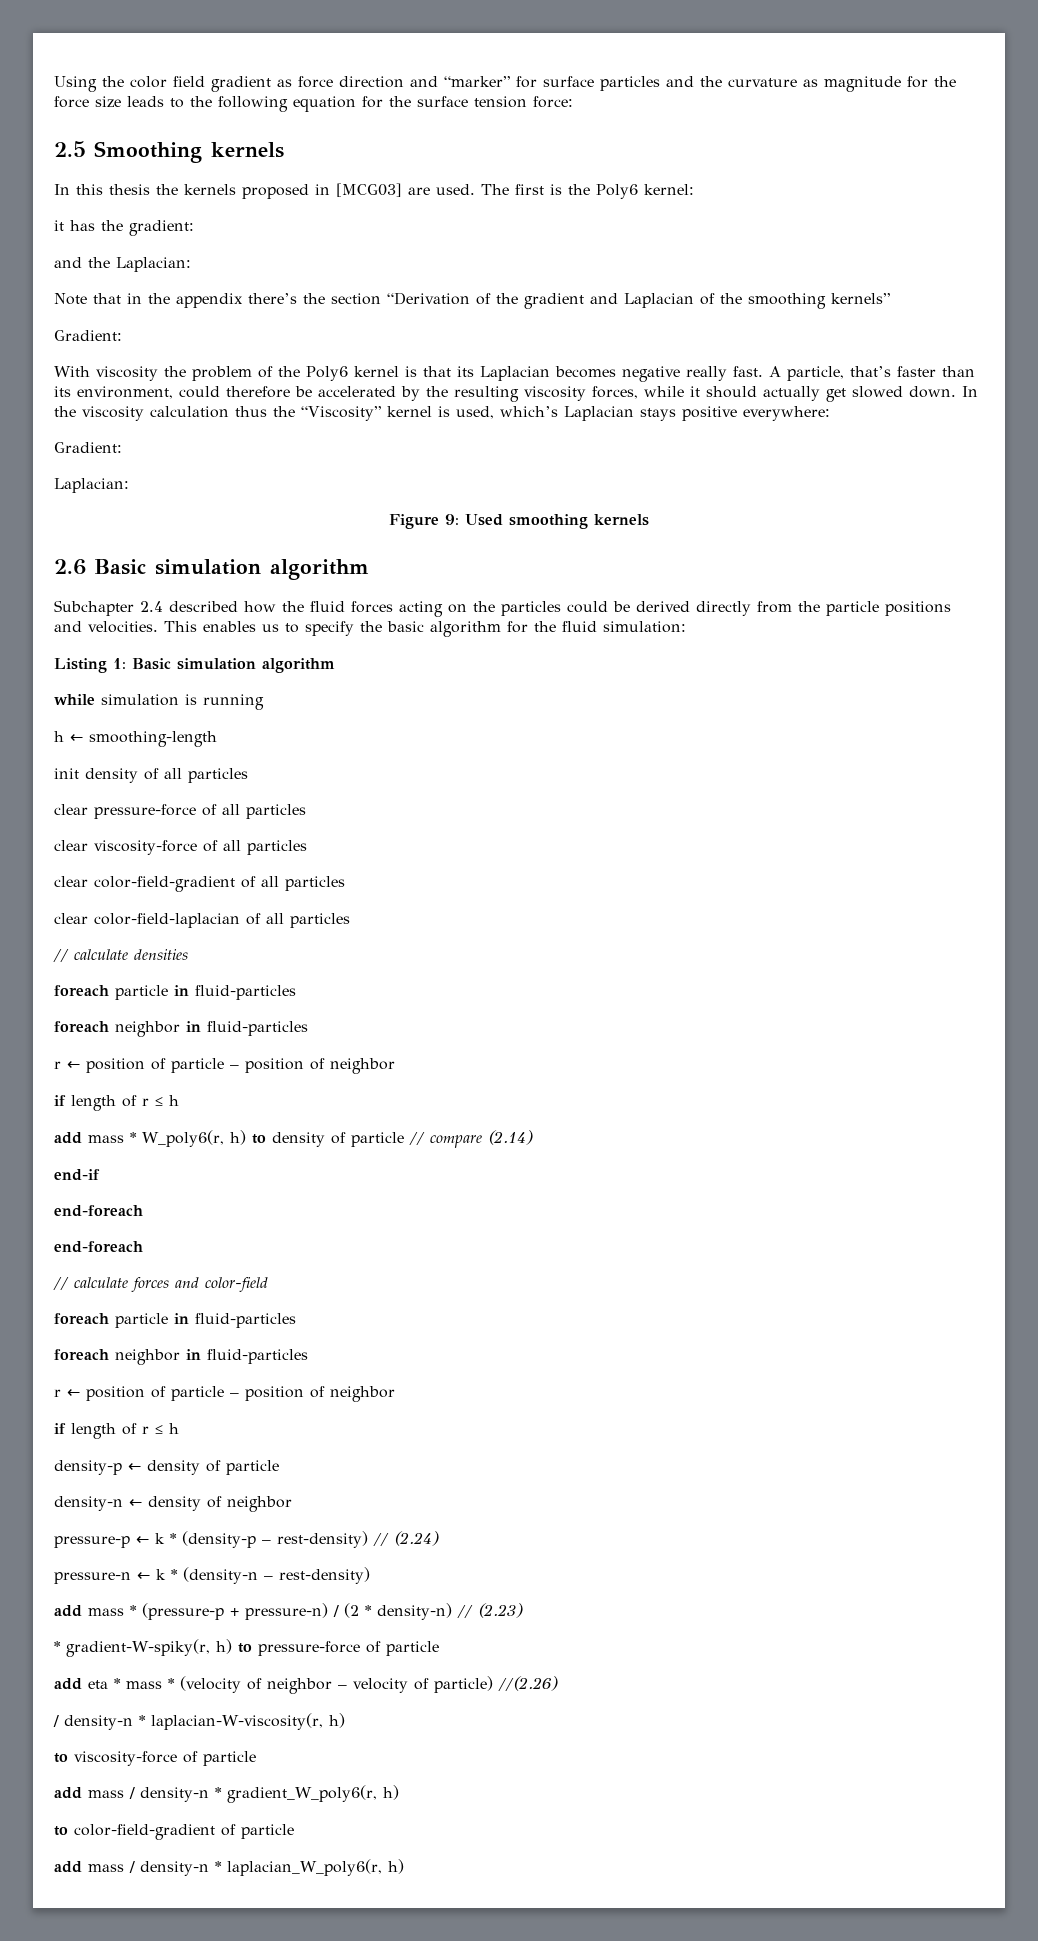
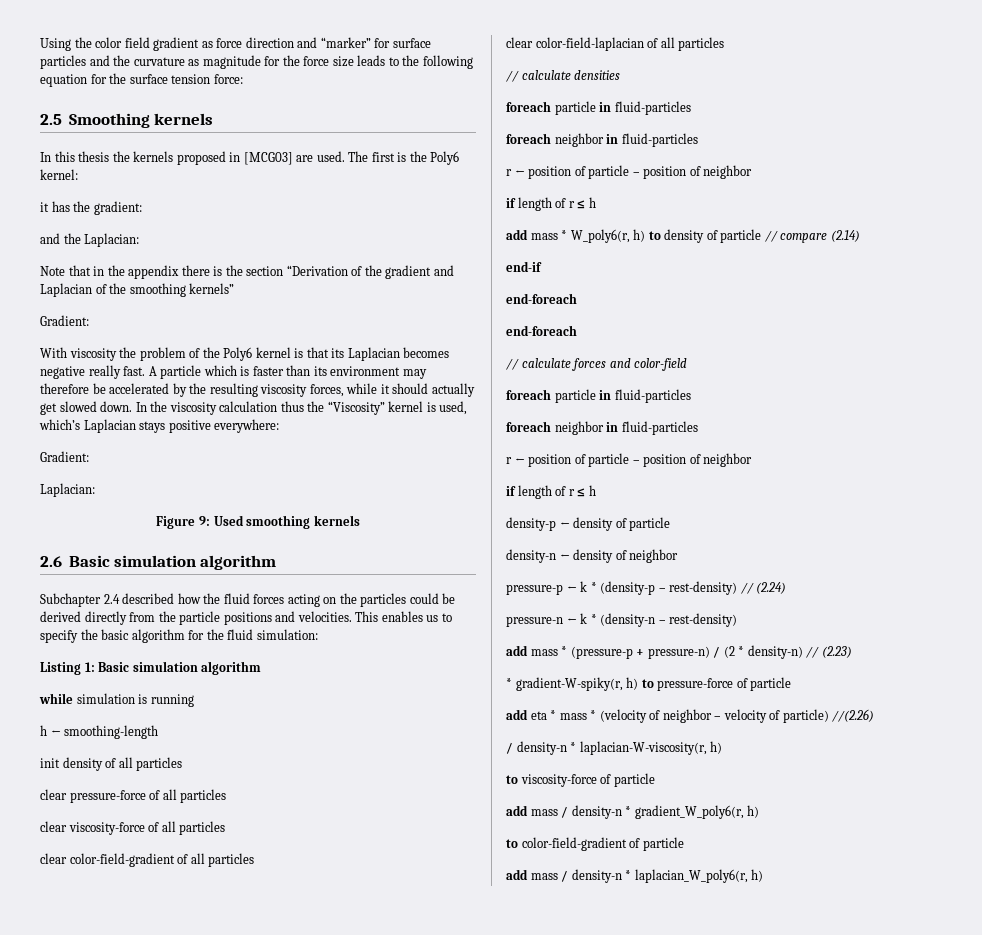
- Note that in the appendix there’s the section “Derivation of the gradient and Laplacian of the smoothing kernels”
+ Note that in the appendix there is the section “Derivation of the gradient and Laplacian of the smoothing kernels”
- A particle, that’s faster than its environment, could therefore be accelerated by the resulting viscosity forces, while it should actually get slowed down.
+ A particle which is faster than its environment may therefore be accelerated by the resulting viscosity forces, while it should actually get slowed down.

